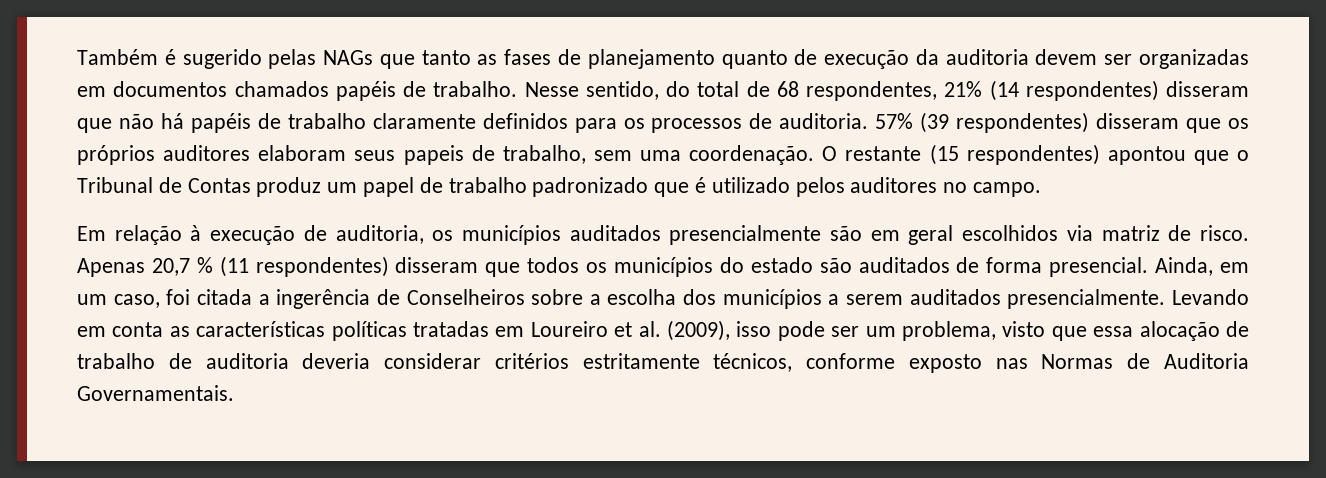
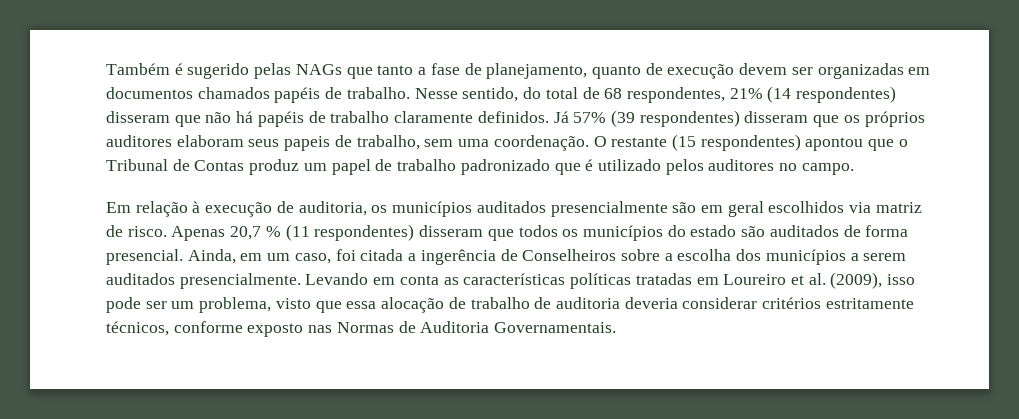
- Também é sugerido pelas NAGs que tanto as fases de planejamento quanto de execução da auditoria devem ser organizadas em documentos chamados papéis de trabalho.
+ Também é sugerido pelas NAGs que tanto a fase de planejamento, quanto de execução devem ser organizadas em documentos chamados papéis de trabalho.
- Nesse sentido, do total de 68 respondentes, 21% (14 respondentes) disseram que não há papéis de trabalho claramente definidos para os processos de auditoria. 57% (39 respondentes) disseram que os próprios auditores elaboram seus papeis de trabalho, sem uma coordenação.
+ Nesse sentido, do total de 68 respondentes, 21% (14 respondentes) disseram que não há papéis de trabalho claramente definidos. Já 57% (39 respondentes) disseram que os próprios auditores elaboram seus papeis de trabalho, sem uma coordenação.

